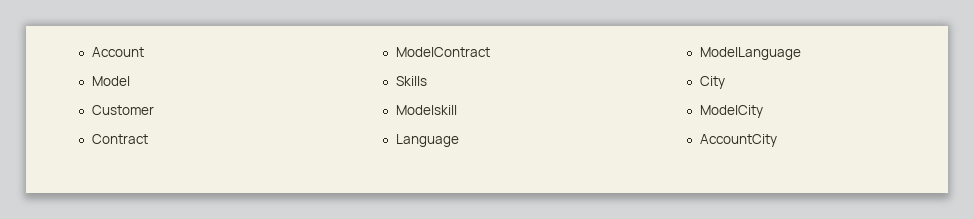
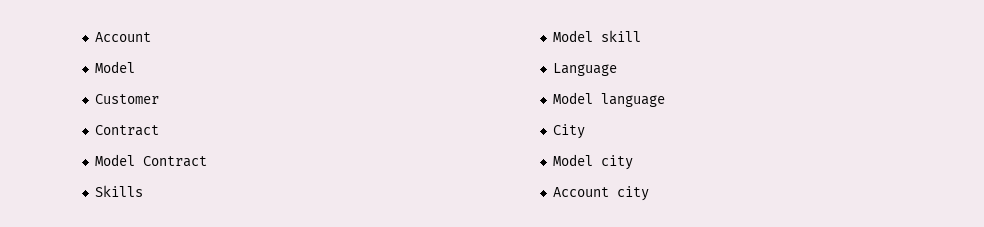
- ModelContract
+ Model Contract
- Modelskill
+ Model skill
- ModelLanguage
+ Model language
- ModelCity
- AccountCity
+ Model city
+ Account city

